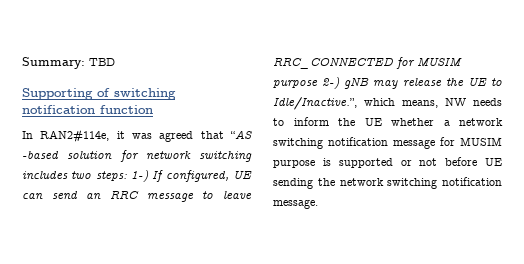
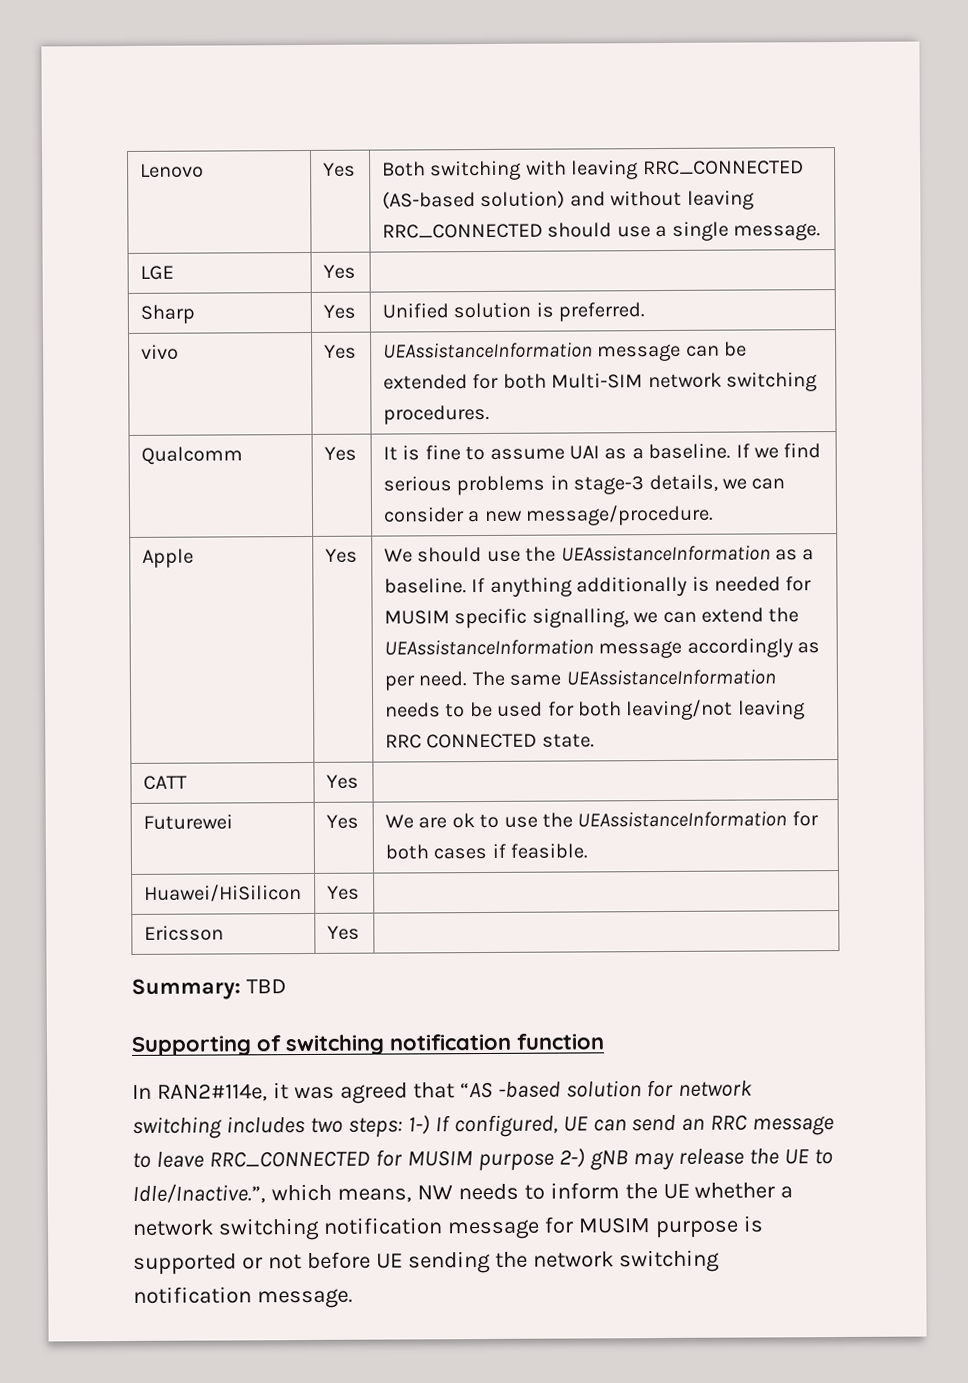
+ Lenovo | Yes | Both switching with leaving RRC_CONNECTED (AS-based solution) and without leaving RRC_CONNECTED should use a single message.
+ LGE | Yes |
+ Sharp | Yes | Unified solution is preferred.
+ vivo | Yes | UEAssistanceInformation message can be extended for both Multi-SIM network switching procedures.
+ Qualcomm | Yes | It is fine to assume UAI as a baseline. If we find serious problems in stage-3 details, we can consider a new message/procedure.
+ Apple | Yes | We should use the UEAssistanceInformation as a baseline. If anything additionally is needed for MUSIM specific signalling, we can extend the UEAssistanceInformation message accordingly as per need. The same UEAssistanceInformation needs to be used for both leaving/not leaving RRC CONNECTED state.
+ CATT | Yes |
+ Futurewei | Yes | We are ok to use the UEAssistanceInformation for both cases if feasible.
+ Huawei/HiSilicon | Yes |
+ Ericsson | Yes |

